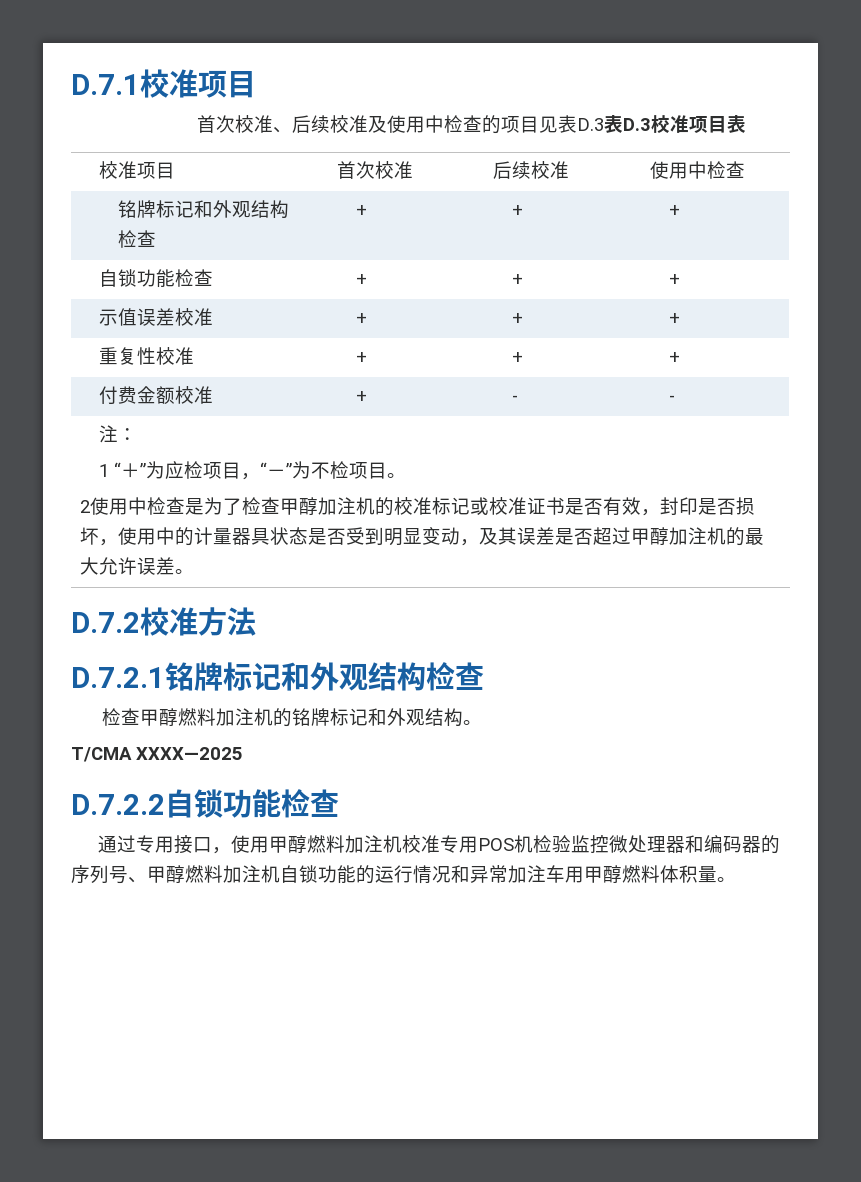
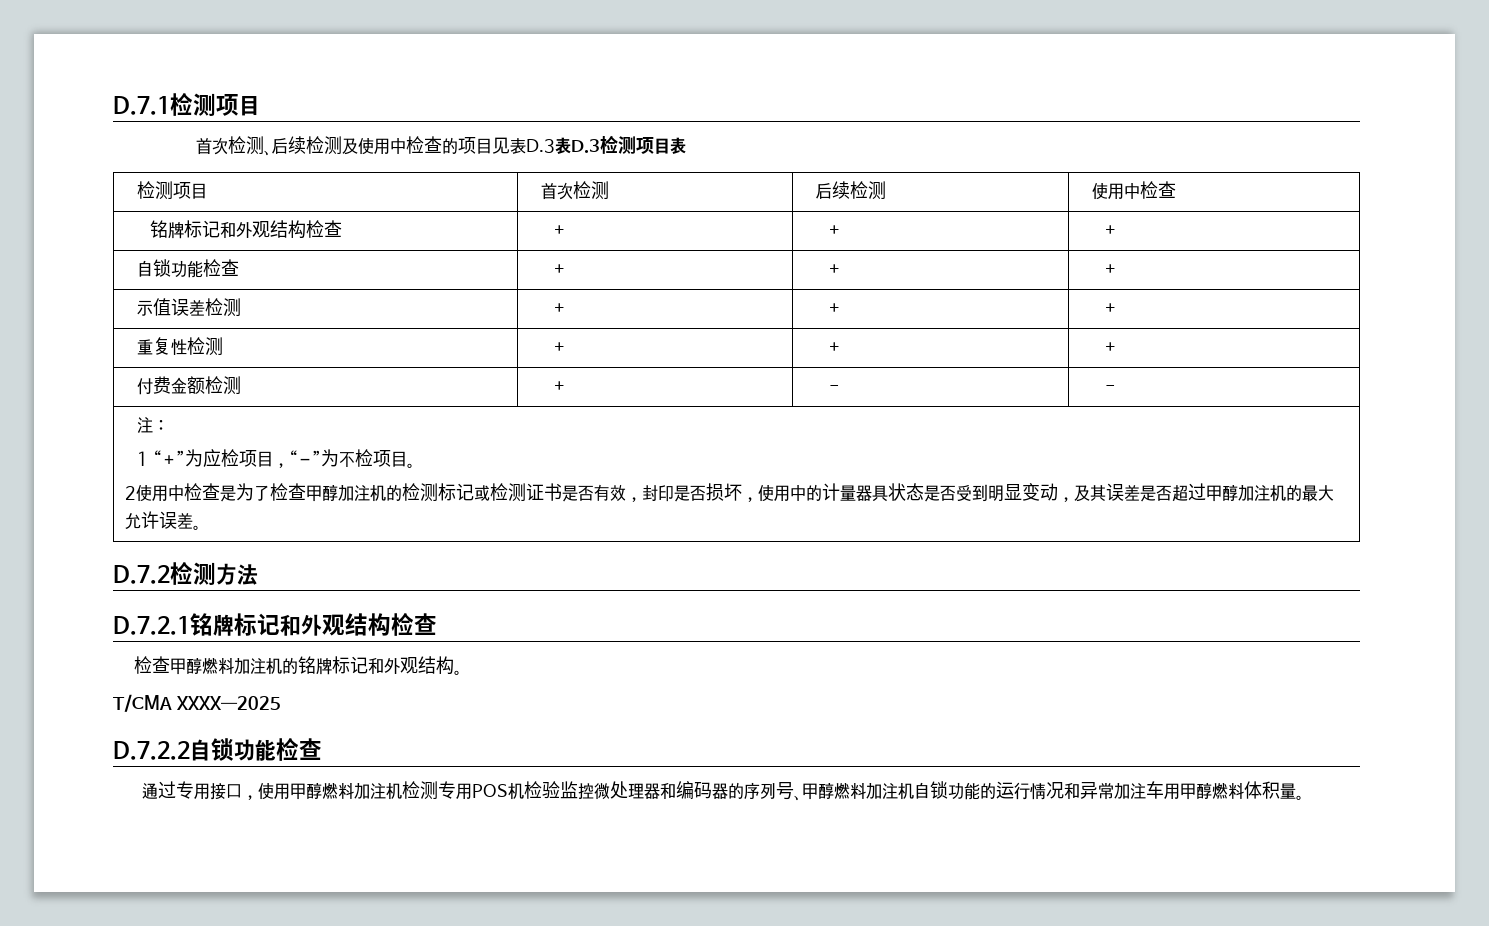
- D.7.1校准项目
+ D.7.1检测项目
- 首次校准、后续校准及使用中检查的项目见表D.3表D.3校准项目表
+ 首次检测、后续检测及使用中检查的项目见表D.3表D.3检测项目表
- 校准项目 | 首次校准 | 后续校准 | 使用中检查
+ 检测项目 | 首次检测 | 后续检测 | 使用中检查
- 示值误差校准 | + | + | +
+ 示值误差检测 | + | + | +
- 重复性校准 | + | + | +
+ 重复性检测 | + | + | +
- 付费金额校准 | + | - | -
+ 付费金额检测 | + | - | -
- 2使用中检查是为了检查甲醇加注机的校准标记或校准证书是否有效，封印是否损坏，使用中的计量器具状态是否受到明显变动，及其误差是否超过甲醇加注机的最大允许误差。
+ 2使用中检查是为了检查甲醇加注机的检测标记或检测证书是否有效，封印是否损坏，使用中的计量器具状态是否受到明显变动，及其误差是否超过甲醇加注机的最大允许误差。
- D.7.2校准方法
+ D.7.2检测方法
- 通过专用接口，使用甲醇燃料加注机校准专用POS机检验监控微处理器和编码器的序列号、甲醇燃料加注机自锁功能的运行情况和异常加注车用甲醇燃料体积量。
+ 通过专用接口，使用甲醇燃料加注机检测专用POS机检验监控微处理器和编码器的序列号、甲醇燃料加注机自锁功能的运行情况和异常加注车用甲醇燃料体积量。

